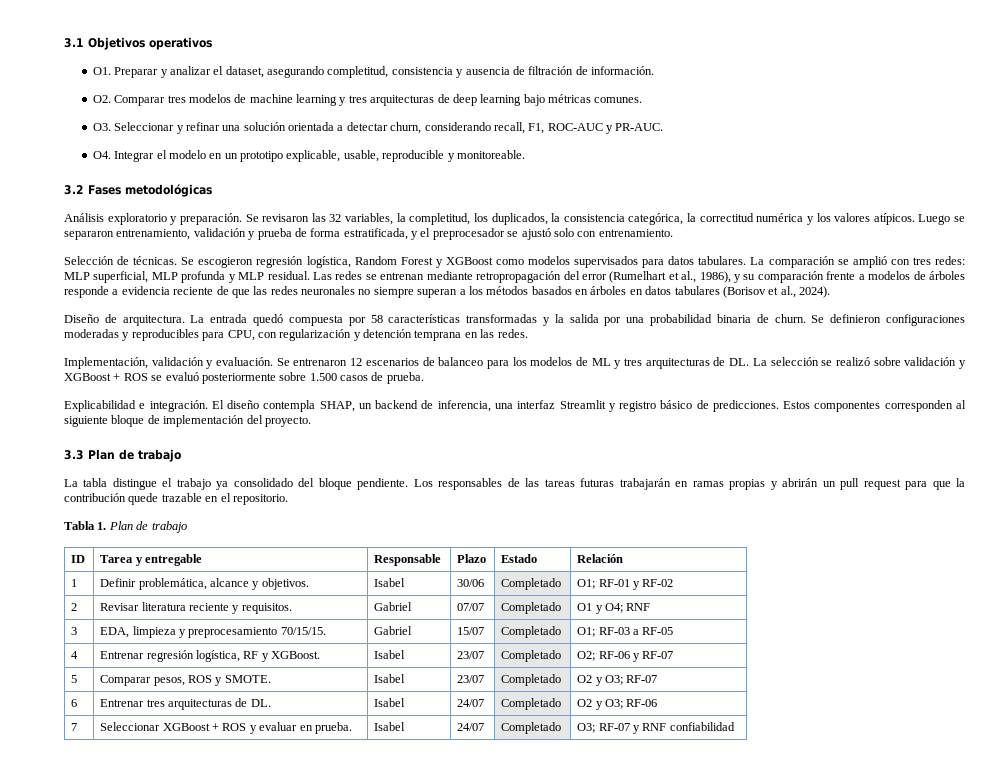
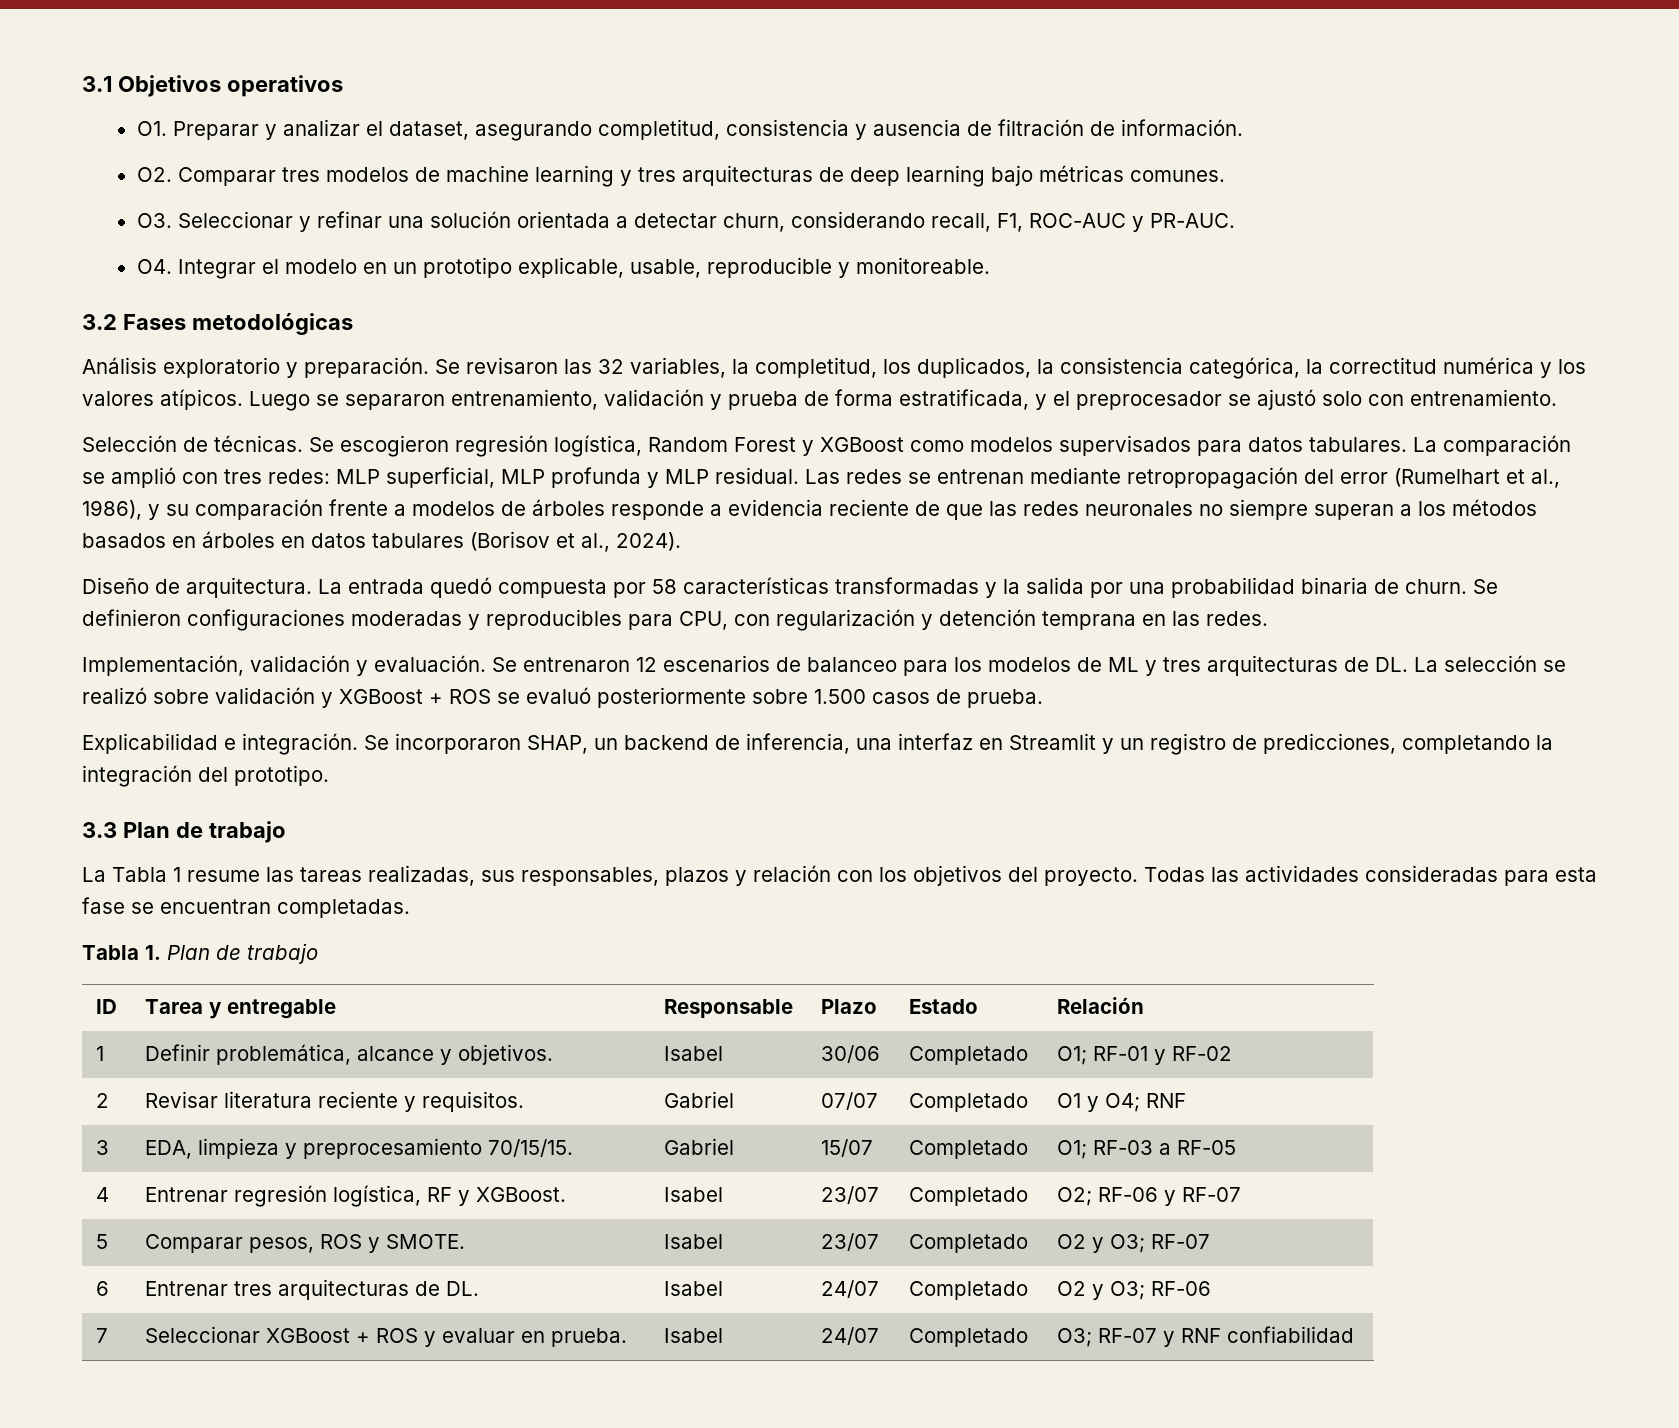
- El diseño contempla SHAP, un backend de inferencia, una interfaz Streamlit y registro básico de predicciones. Estos componentes corresponden al siguiente bloque de implementación del proyecto.
+ Se incorporaron SHAP, un backend de inferencia, una interfaz en Streamlit y un registro de predicciones, completando la integración del prototipo.
- La tabla distingue el trabajo ya consolidado del bloque pendiente. Los responsables de las tareas futuras trabajarán en ramas propias y abrirán un pull request para que la contribución quede trazable en el repositorio.
+ La Tabla 1 resume las tareas realizadas, sus responsables, plazos y relación con los objetivos del proyecto. Todas las actividades consideradas para esta fase se encuentran completadas.

